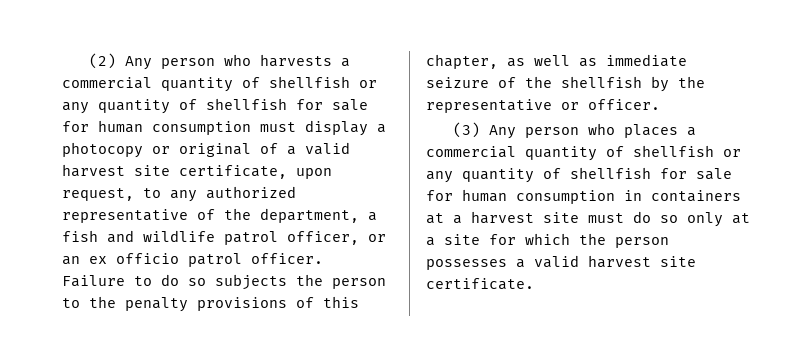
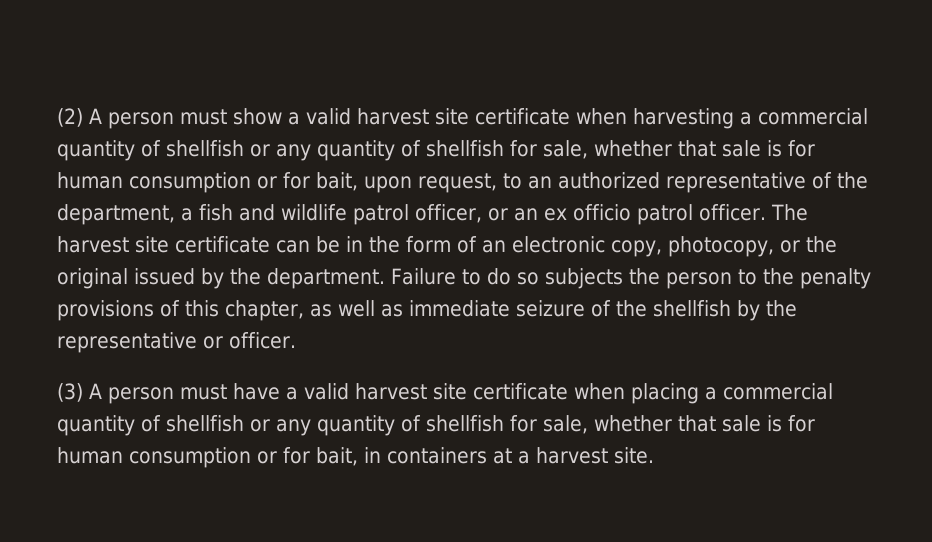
- (2) Any person who harvests a commercial quantity of shellfish or any quantity of shellfish for sale for human consumption must display a photocopy or original of a valid harvest site certificate, upon request, to any authorized representative of the department, a fish and wildlife patrol officer, or an ex officio patrol officer.
+ (2) A person must show a valid harvest site certificate when harvesting a commercial quantity of shellfish or any quantity of shellfish for sale, whether that sale is for human consumption or for bait, upon request, to an authorized representative of the department, a fish and wildlife patrol officer, or an ex officio patrol officer.
+ The harvest site certificate can be in the form of an electronic copy, photocopy, or the original issued by the department.
- (3) Any person who places a commercial quantity of shellfish or any quantity of shellfish for sale for human consumption in containers at a harvest site must do so only at a site for which the person possesses a valid harvest site certificate.
+ (3) A person must have a valid harvest site certificate when placing a commercial quantity of shellfish or any quantity of shellfish for sale, whether that sale is for human consumption or for bait, in containers at a harvest site.

